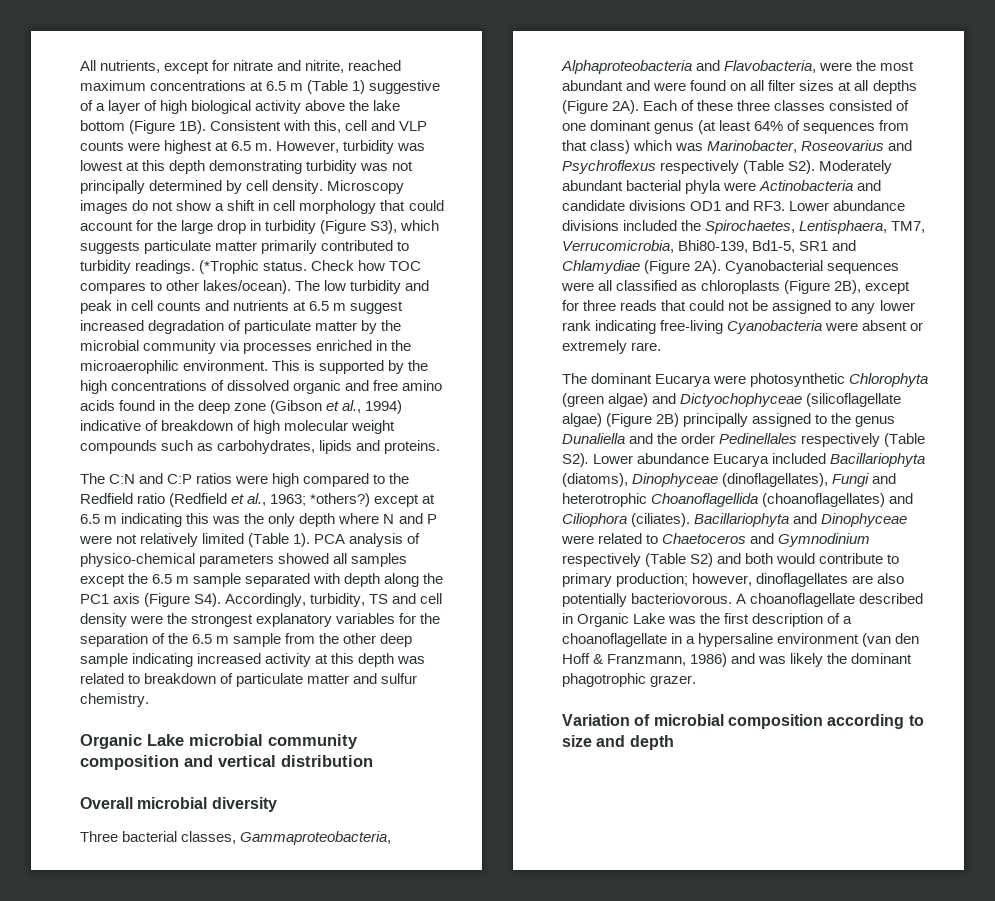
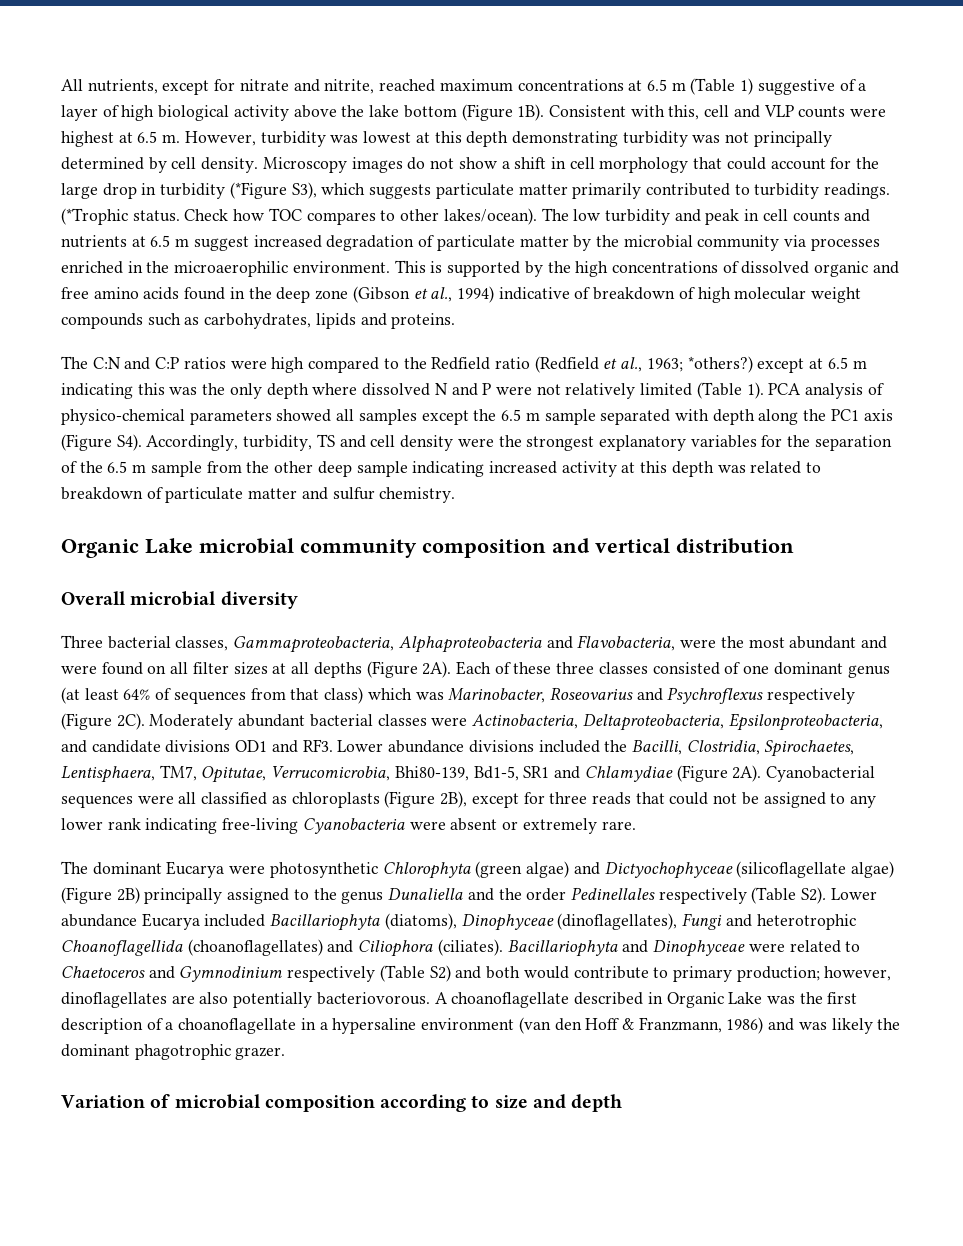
- Microscopy images do not show a shift in cell morphology that could account for the large drop in turbidity (Figure S3), which suggests particulate matter primarily contributed to turbidity readings.
+ Microscopy images do not show a shift in cell morphology that could account for the large drop in turbidity (*Figure S3), which suggests particulate matter primarily contributed to turbidity readings.
- The C:N and C:P ratios were high compared to the Redfield ratio (Redfield et al., 1963; *others?) except at 6.5 m indicating this was the only depth where N and P were not relatively limited (Table 1).
+ The C:N and C:P ratios were high compared to the Redfield ratio (Redfield et al., 1963; *others?) except at 6.5 m indicating this was the only depth where dissolved N and P were not relatively limited (Table 1).
- Each of these three classes consisted of one dominant genus (at least 64% of sequences from that class) which was Marinobacter, Roseovarius and Psychroflexus respectively (Table S2). Moderately abundant bacterial phyla were Actinobacteria and candidate divisions OD1 and RF3. Lower abundance divisions included the Spirochaetes, Lentisphaera, TM7, Verrucomicrobia, Bhi80-139, Bd1-5, SR1 and Chlamydiae (Figure 2A).
+ Each of these three classes consisted of one dominant genus (at least 64% of sequences from that class) which was Marinobacter, Roseovarius and Psychroflexus respectively (Figure 2C). Moderately abundant bacterial classes were Actinobacteria, Deltaproteobacteria, Epsilonproteobacteria, and candidate divisions OD1 and RF3. Lower abundance divisions included the Bacilli, Clostridia, Spirochaetes, Lentisphaera, TM7, Opitutae, Verrucomicrobia, Bhi80-139, Bd1-5, SR1 and Chlamydiae (Figure 2A).

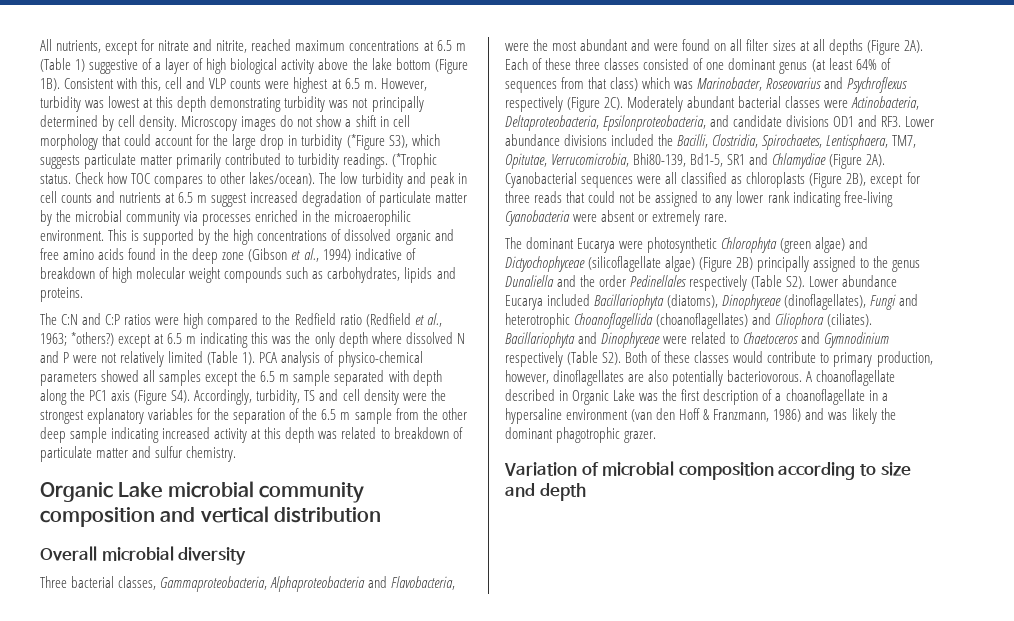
- Bacillariophyta and Dinophyceae were related to Chaetoceros and Gymnodinium respectively (Table S2) and both would contribute to primary production; however, dinoflagellates are also potentially bacteriovorous.
+ Bacillariophyta and Dinophyceae were related to Chaetoceros and Gymnodinium respectively (Table S2). Both of these classes would contribute to primary production, however, dinoflagellates are also potentially bacteriovorous.

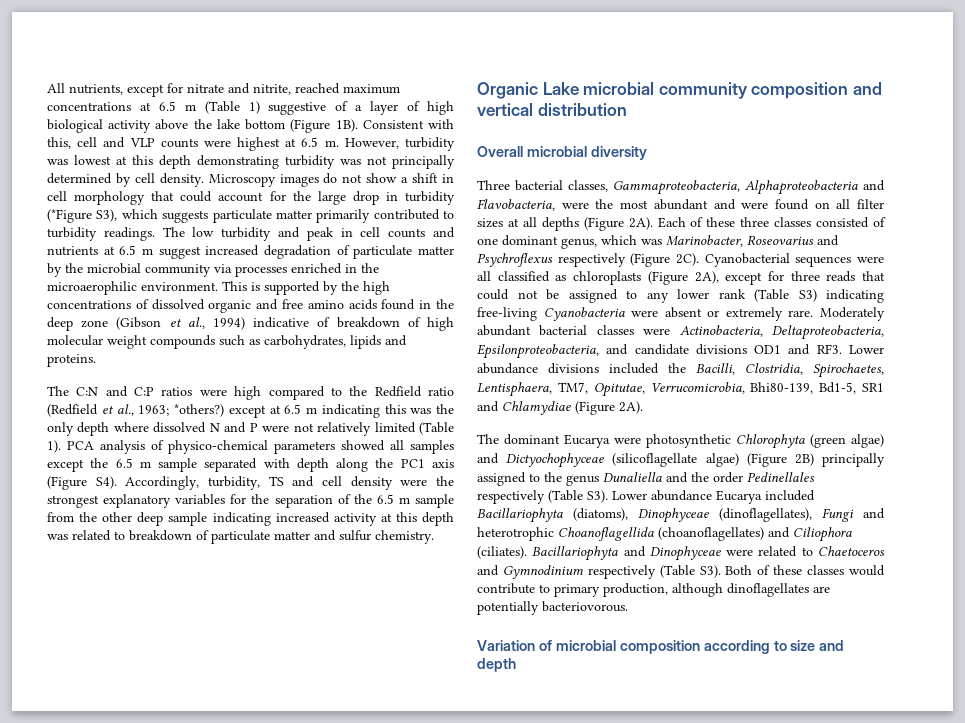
- (*Trophic status. Check how TOC compares to other lakes/ocean).
- Each of these three classes consisted of one dominant genus (at least 64% of sequences from that class) which was Marinobacter, Roseovarius and Psychroflexus respectively (Figure 2C).
+ Each of these three classes consisted of one dominant genus, which was Marinobacter, Roseovarius and Psychroflexus respectively (Figure 2C).
+ Cyanobacterial sequences were all classified as chloroplasts (Figure 2A), except for three reads that could not be assigned to any lower rank (Table S3) indicating free-living Cyanobacteria were absent or extremely rare.
- Cyanobacterial sequences were all classified as chloroplasts (Figure 2B), except for three reads that could not be assigned to any lower rank indicating free-living Cyanobacteria were absent or extremely rare.
- The dominant Eucarya were photosynthetic Chlorophyta (green algae) and Dictyochophyceae (silicoflagellate algae) (Figure 2B) principally assigned to the genus Dunaliella and the order Pedinellales respectively (Table S2). Lower abundance Eucarya included Bacillariophyta (diatoms), Dinophyceae (dinoflagellates), Fungi and heterotrophic Choanoflagellida (choanoflagellates) and Ciliophora (ciliates).
+ The dominant Eucarya were photosynthetic Chlorophyta (green algae) and Dictyochophyceae (silicoflagellate algae) (Figure 2B) principally assigned to the genus Dunaliella and the order Pedinellales respectively (Table S3). Lower abundance Eucarya included Bacillariophyta (diatoms), Dinophyceae (dinoflagellates), Fungi and heterotrophic Choanoflagellida (choanoflagellates) and Ciliophora (ciliates).
- Bacillariophyta and Dinophyceae were related to Chaetoceros and Gymnodinium respectively (Table S2). Both of these classes would contribute to primary production, however, dinoflagellates are also potentially bacteriovorous. A choanoflagellate described in Organic Lake was the first description of a choanoflagellate in a hypersaline environment (van den Hoff & Franzmann, 1986) and was likely the dominant phagotrophic grazer.
+ Bacillariophyta and Dinophyceae were related to Chaetoceros and Gymnodinium respectively (Table S3). Both of these classes would contribute to primary production, although dinoflagellates are potentially bacteriovorous.

